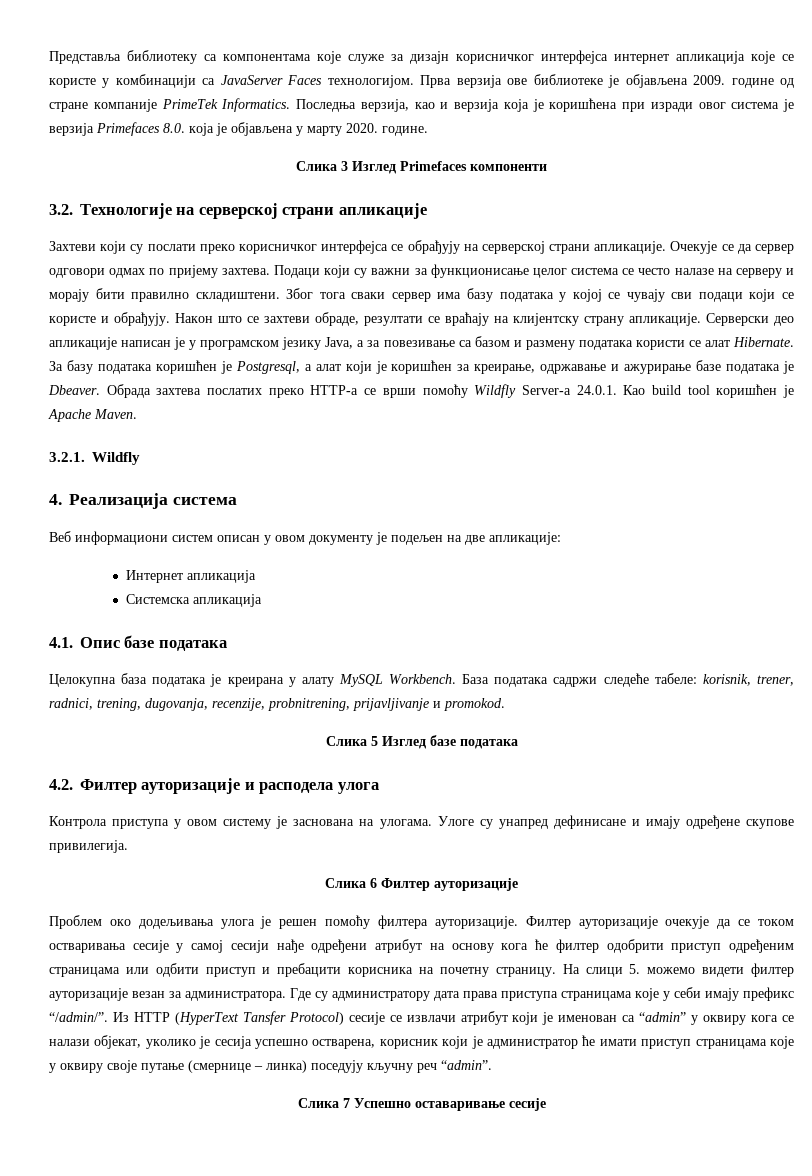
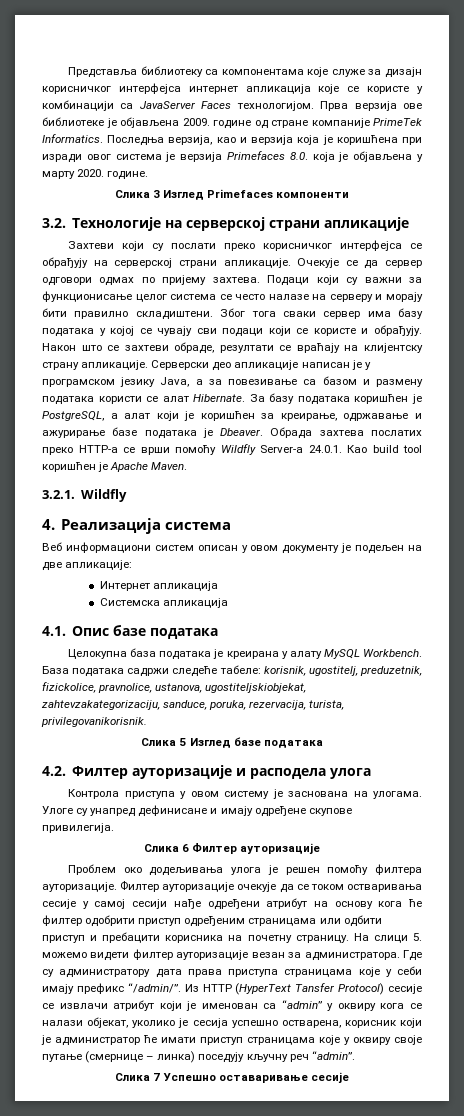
- За базу података коришћен је Postgresql, а алат који је коришћен за креирање, одржавање и ажурирање базе података је Dbeaver.
+ За базу података коришћен је PostgreSQL, а алат који је коришћен за креирање, одржавање и ажурирање базе података је Dbeaver.
- База података садржи следеће табеле: korisnik, trener, radnici, trening, dugovanja, recenzije, probnitrening, prijavljivanje и promokod.
+ База података садржи следеће табеле: korisnik, ugostitelj, preduzetnik, fizickolice, pravnolice, ustanova, ugostiteljskiobjekat, zahtevzakategorizaciju, sanduce, poruka, rezervacija, turista, privilegovanikorisnik.

